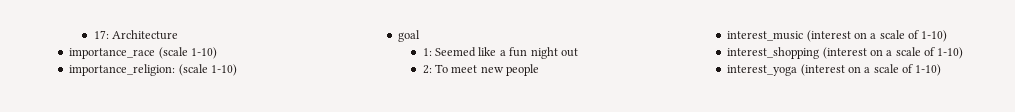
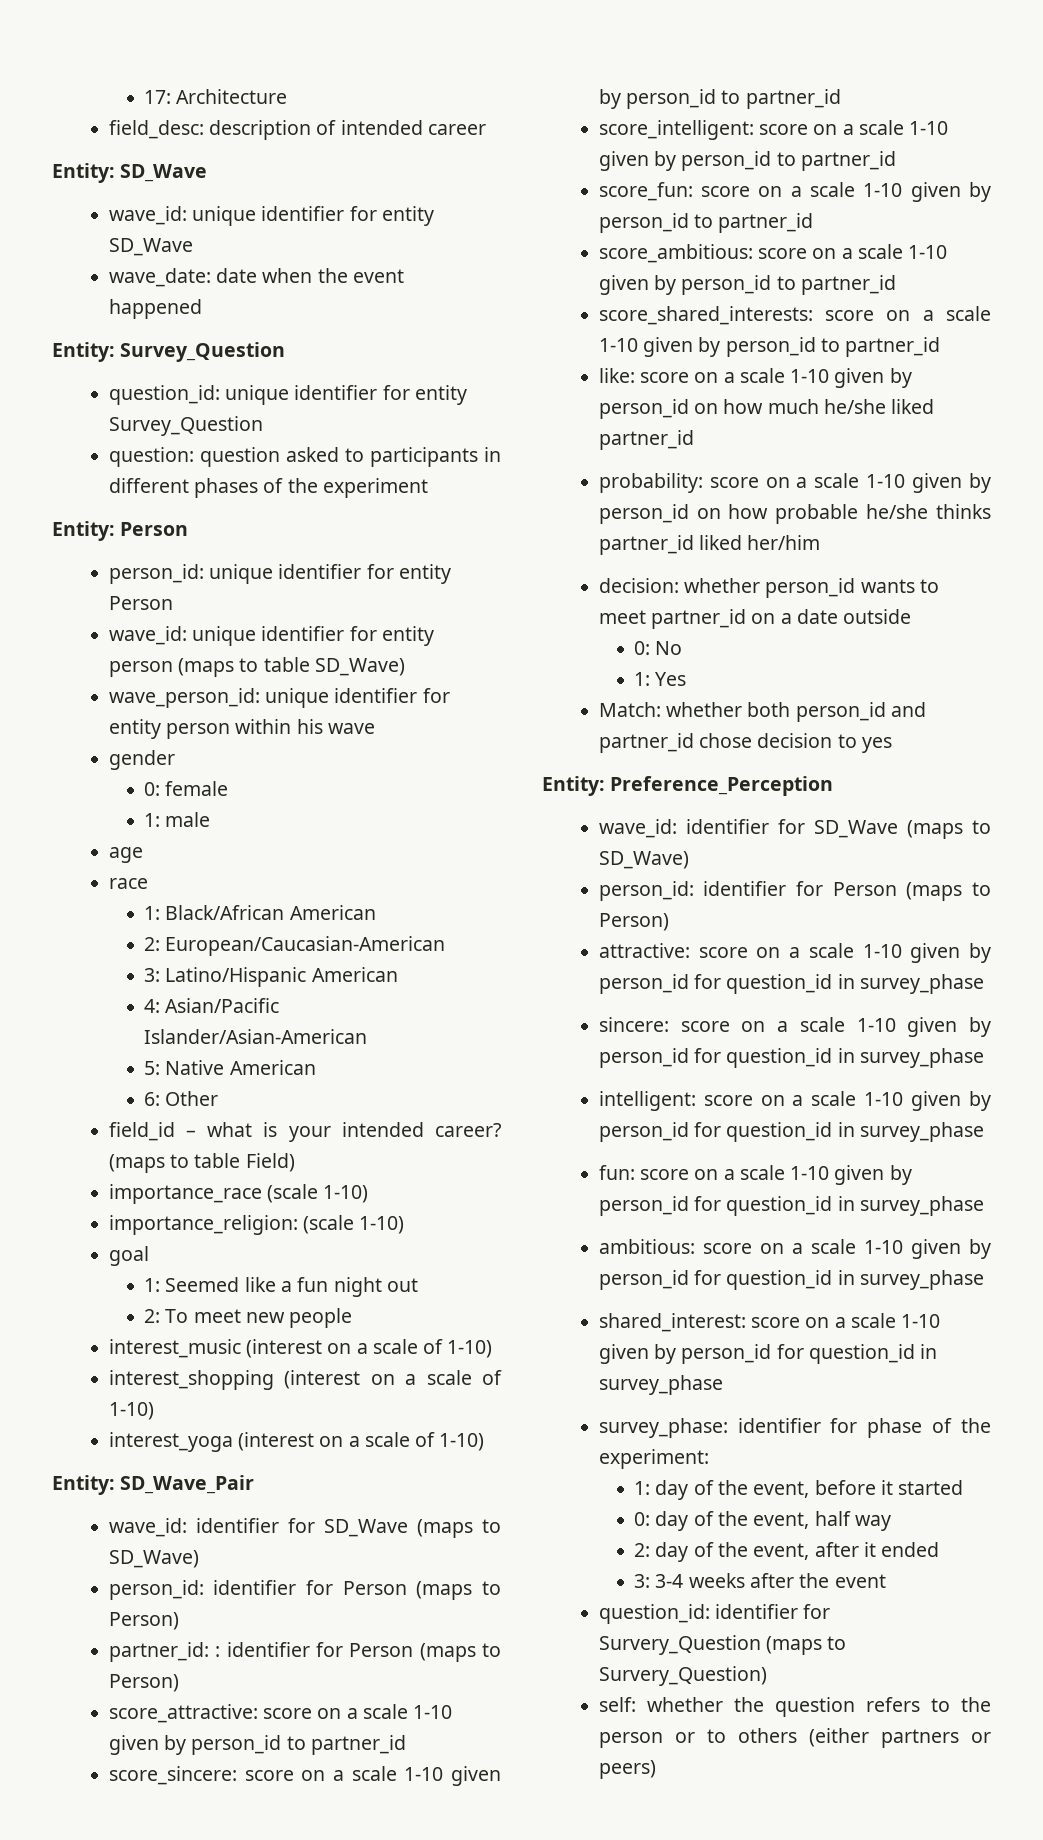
+ field_desc: description of intended career
+ Entity: SD_Wave
+ wave_id: unique identifier for entity SD_Wave
+ wave_date: date when the event happened
+ Entity: Survey_Question
+ question_id: unique identifier for entity Survey_Question
+ question: question asked to participants in different phases of the experiment
+ Entity: Person
+ person_id: unique identifier for entity Person
+ wave_id: unique identifier for entity person (maps to table SD_Wave)
+ wave_person_id: unique identifier for entity person within his wave
+ gender
+ 0: female
+ 1: male
+ age
+ race
+ 1: Black/African American
+ 2: European/Caucasian-American
+ 3: Latino/Hispanic American
+ 4: Asian/Pacific Islander/Asian-American
+ 5: Native American
+ 6: Other
+ field_id – what is your intended career? (maps to table Field)
+ Entity: SD_Wave_Pair
+ wave_id: identifier for SD_Wave (maps to SD_Wave)
+ person_id: identifier for Person (maps to Person)
+ partner_id: : identifier for Person (maps to Person)
+ score_attractive: score on a scale 1-10 given by person_id to partner_id
+ score_sincere: score on a scale 1-10 given by person_id to partner_id
+ score_intelligent: score on a scale 1-10 given by person_id to partner_id
+ score_fun: score on a scale 1-10 given by person_id to partner_id
+ score_ambitious: score on a scale 1-10 given by person_id to partner_id
+ score_shared_interests: score on a scale 1-10 given by person_id to partner_id
+ like: score on a scale 1-10 given by person_id on how much he/she liked partner_id
+ probability: score on a scale 1-10 given by person_id on how probable he/she thinks partner_id liked her/him
+ decision: whether person_id wants to meet partner_id on a date outside
+ 0: No
+ 1: Yes
+ Match: whether both person_id and partner_id chose decision to yes
+ Entity: Preference_Perception
+ wave_id: identifier for SD_Wave (maps to SD_Wave)
+ person_id: identifier for Person (maps to Person)
+ attractive: score on a scale 1-10 given by person_id for question_id in survey_phase
+ sincere: score on a scale 1-10 given by person_id for question_id in survey_phase
+ intelligent: score on a scale 1-10 given by person_id for question_id in survey_phase
+ fun: score on a scale 1-10 given by person_id for question_id in survey_phase
+ ambitious: score on a scale 1-10 given by person_id for question_id in survey_phase
+ shared_interest: score on a scale 1-10 given by person_id for question_id in survey_phase
+ survey_phase: identifier for phase of the experiment:
+ 1: day of the event, before it started
+ 0: day of the event, half way
+ 2: day of the event, after it ended
+ 3: 3-4 weeks after the event
+ question_id: identifier for Survery_Question (maps to Survery_Question)
+ self: whether the question refers to the person or to others (either partners or peers)

